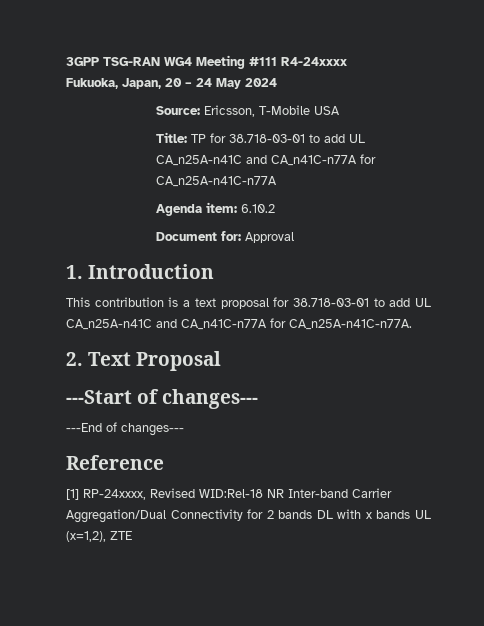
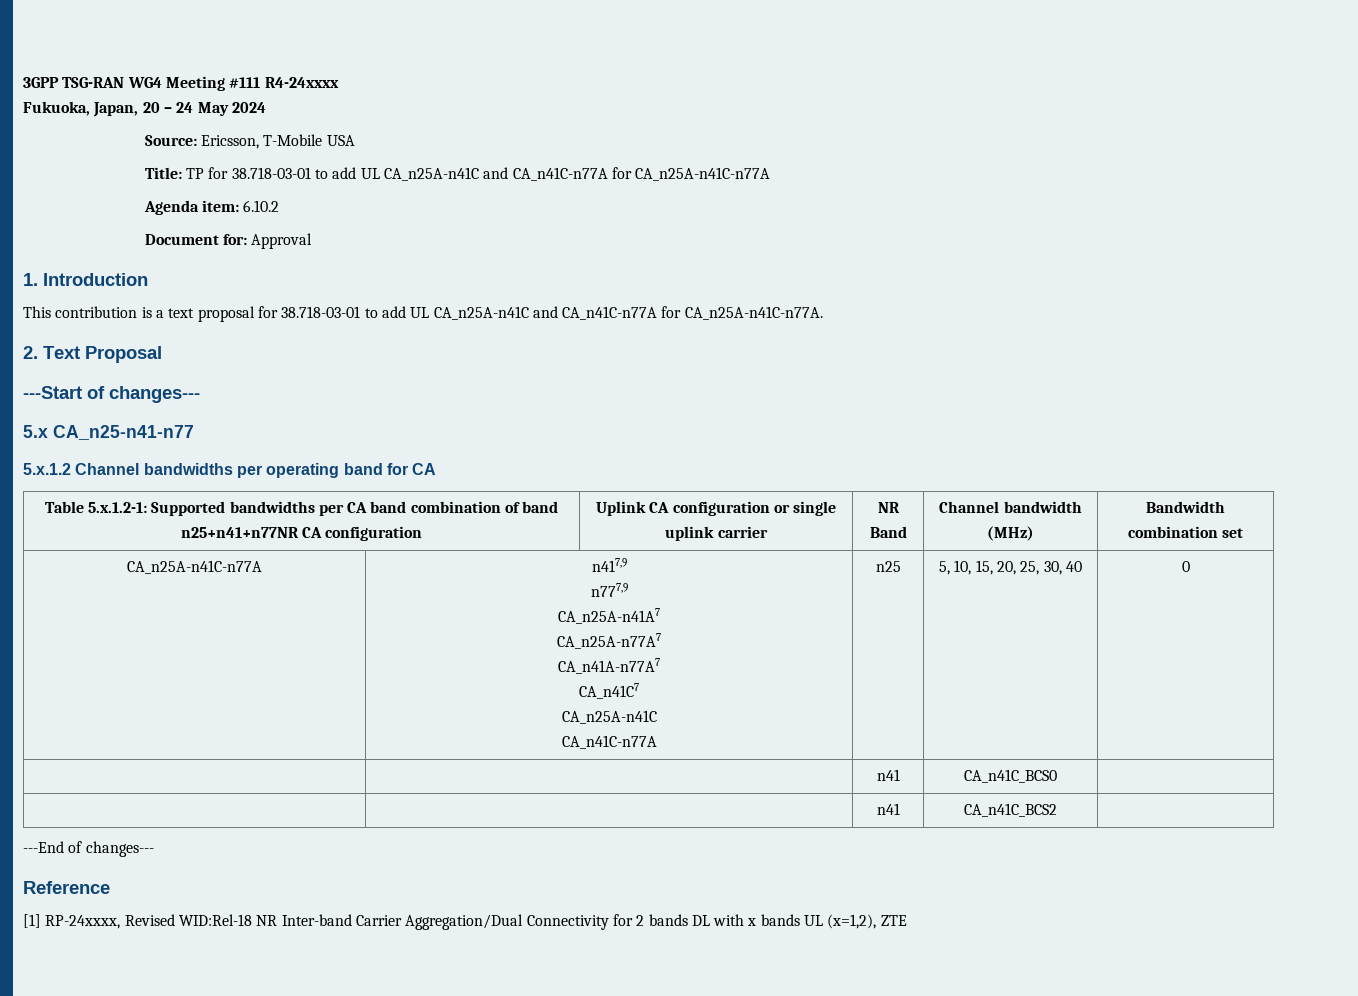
+ 5.x CA_n25-n41-n77
+ 5.x.1.2 Channel bandwidths per operating band for CA
+ Table 5.x.1.2-1: Supported bandwidths per CA band combination of band n25+n41+n77NR CA configuration | Uplink CA configuration or single uplink carrier | NR Band | Channel bandwidth (MHz) | Bandwidth combination set
+ CA_n25A-n41C-n77A | n417,9
+ n777,9
+ CA_n25A-n41A7
+ CA_n25A-n77A7
+ CA_n41A-n77A7
+ CA_n41C7
+ CA_n25A-n41C
+ CA_n41C-n77A | n25 | 5, 10, 15, 20, 25, 30, 40 | 0
+ | | n41 | CA_n41C_BCS0 |
+ | | n41 | CA_n41C_BCS2 |

